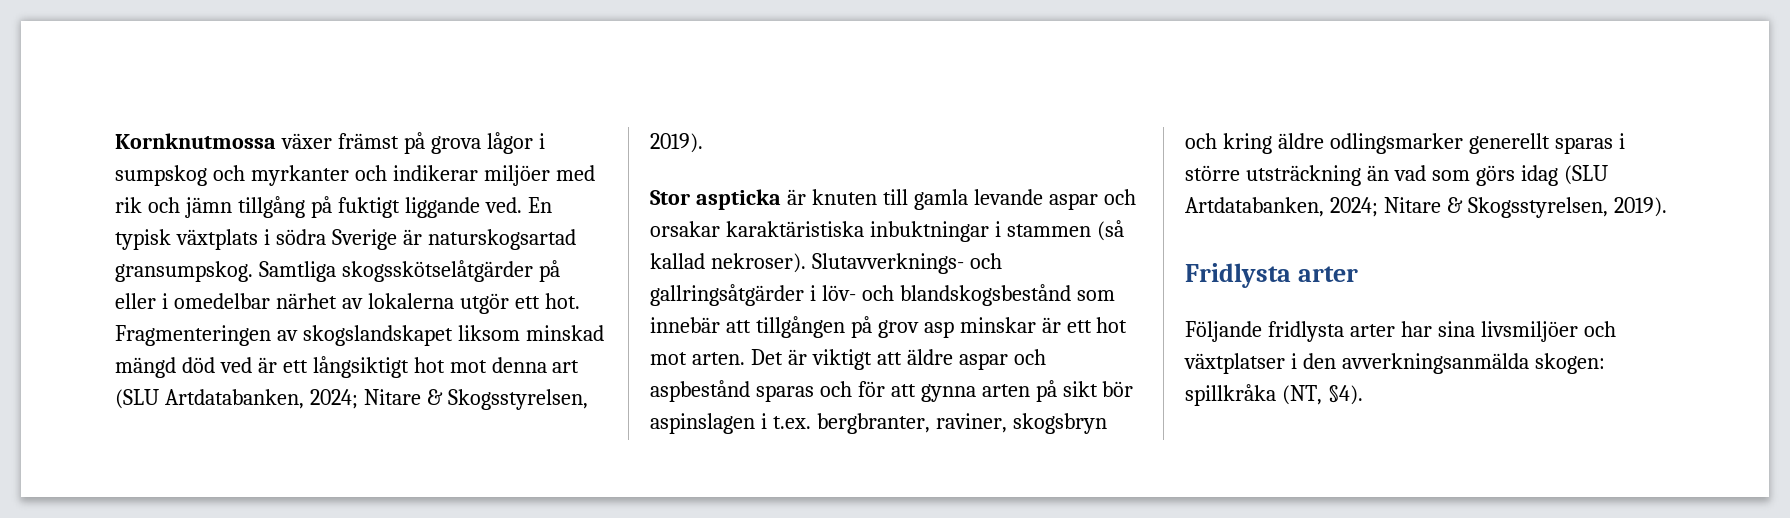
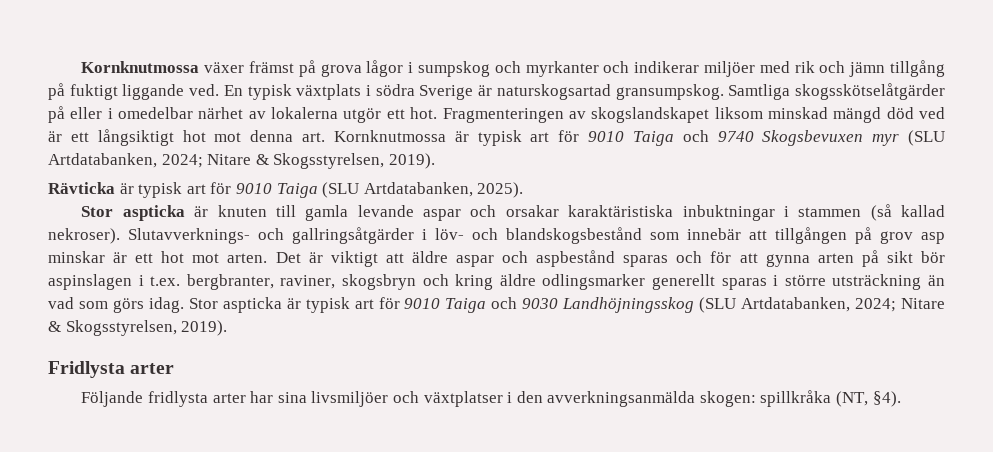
- Fragmenteringen av skogslandskapet liksom minskad mängd död ved är ett långsiktigt hot mot denna art (SLU Artdatabanken, 2024; Nitare & Skogsstyrelsen, 2019).
+ Fragmenteringen av skogslandskapet liksom minskad mängd död ved är ett långsiktigt hot mot denna art. Kornknutmossa är typisk art för 9010 Taiga och 9740 Skogsbevuxen myr (SLU Artdatabanken, 2024; Nitare & Skogsstyrelsen, 2019).
+ Rävticka är typisk art för 9010 Taiga (SLU Artdatabanken, 2025).
- Det är viktigt att äldre aspar och aspbestånd sparas och för att gynna arten på sikt bör aspinslagen i t.ex. bergbranter, raviner, skogsbryn och kring äldre odlingsmarker generellt sparas i större utsträckning än vad som görs idag (SLU Artdatabanken, 2024; Nitare & Skogsstyrelsen, 2019).
+ Det är viktigt att äldre aspar och aspbestånd sparas och för att gynna arten på sikt bör aspinslagen i t.ex. bergbranter, raviner, skogsbryn och kring äldre odlingsmarker generellt sparas i större utsträckning än vad som görs idag. Stor aspticka är typisk art för 9010 Taiga och 9030 Landhöjningsskog (SLU Artdatabanken, 2024; Nitare & Skogsstyrelsen, 2019).

